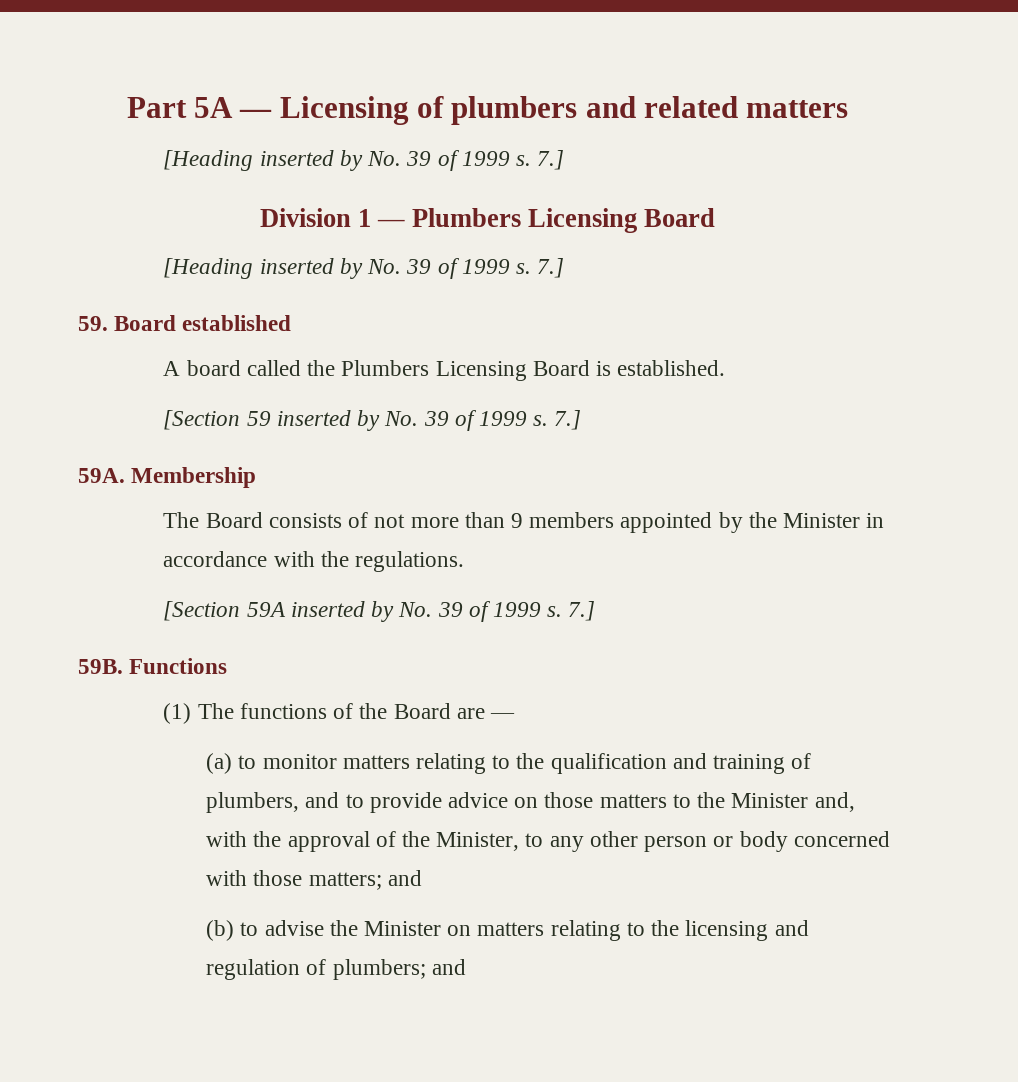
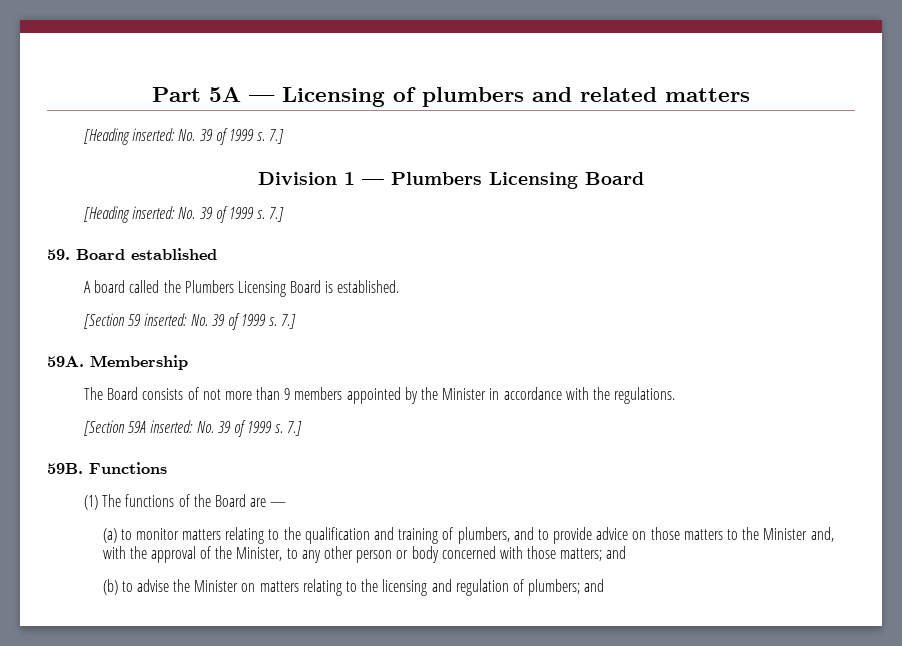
  Part 5A — Licensing of plumbers and related matters
- [Heading inserted by No. 39 of 1999 s.
+ [Heading inserted: No. 39 of 1999 s.
  Division 1 — Plumbers Licensing Board
- [Heading inserted by No. 39 of 1999 s.
+ [Heading inserted: No. 39 of 1999 s.
- [Section 59 inserted by No. 39 of 1999 s.
+ [Section 59 inserted: No. 39 of 1999 s.
- [Section 59A inserted by No. 39 of 1999 s.
+ [Section 59A inserted: No. 39 of 1999 s.

